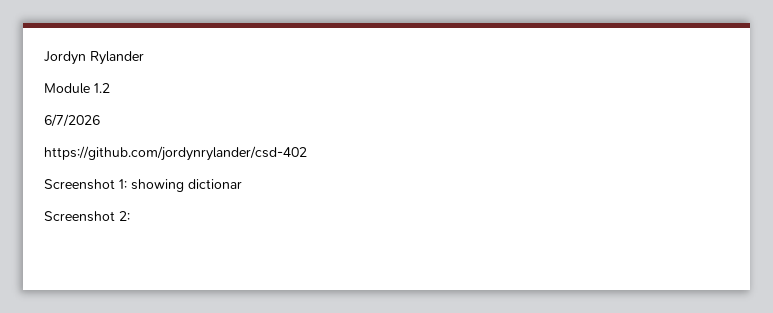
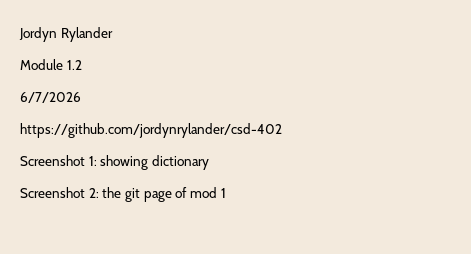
- Screenshot 1: showing dictionar
+ Screenshot 1: showing dictionary
- Screenshot 2:
+ Screenshot 2: the git page of mod 1

